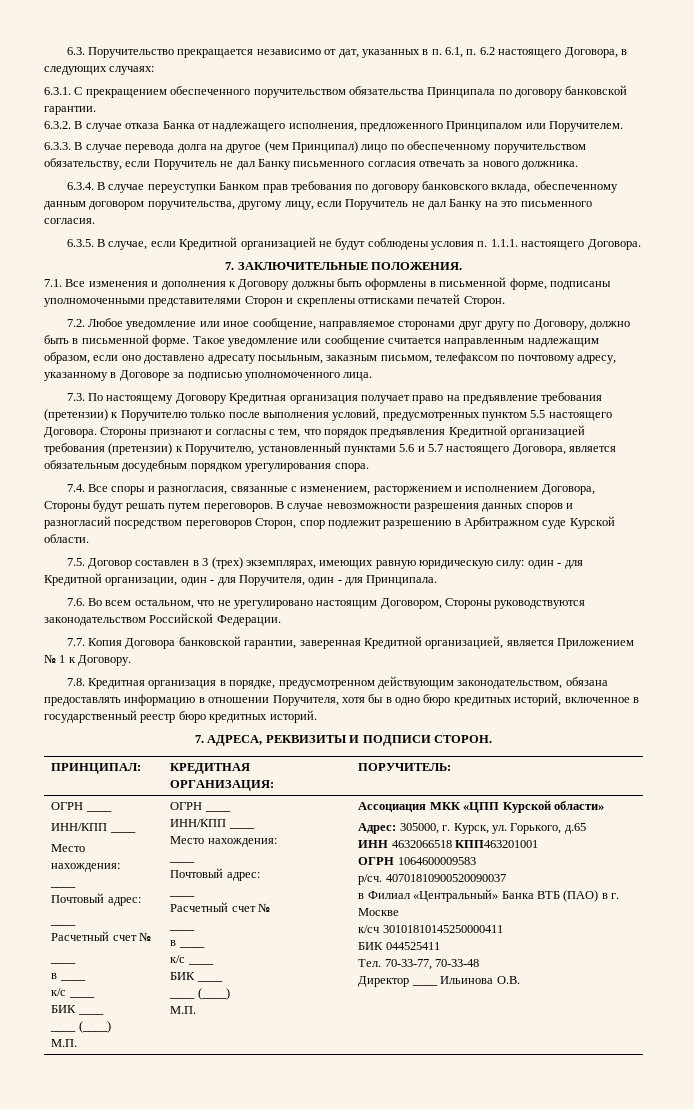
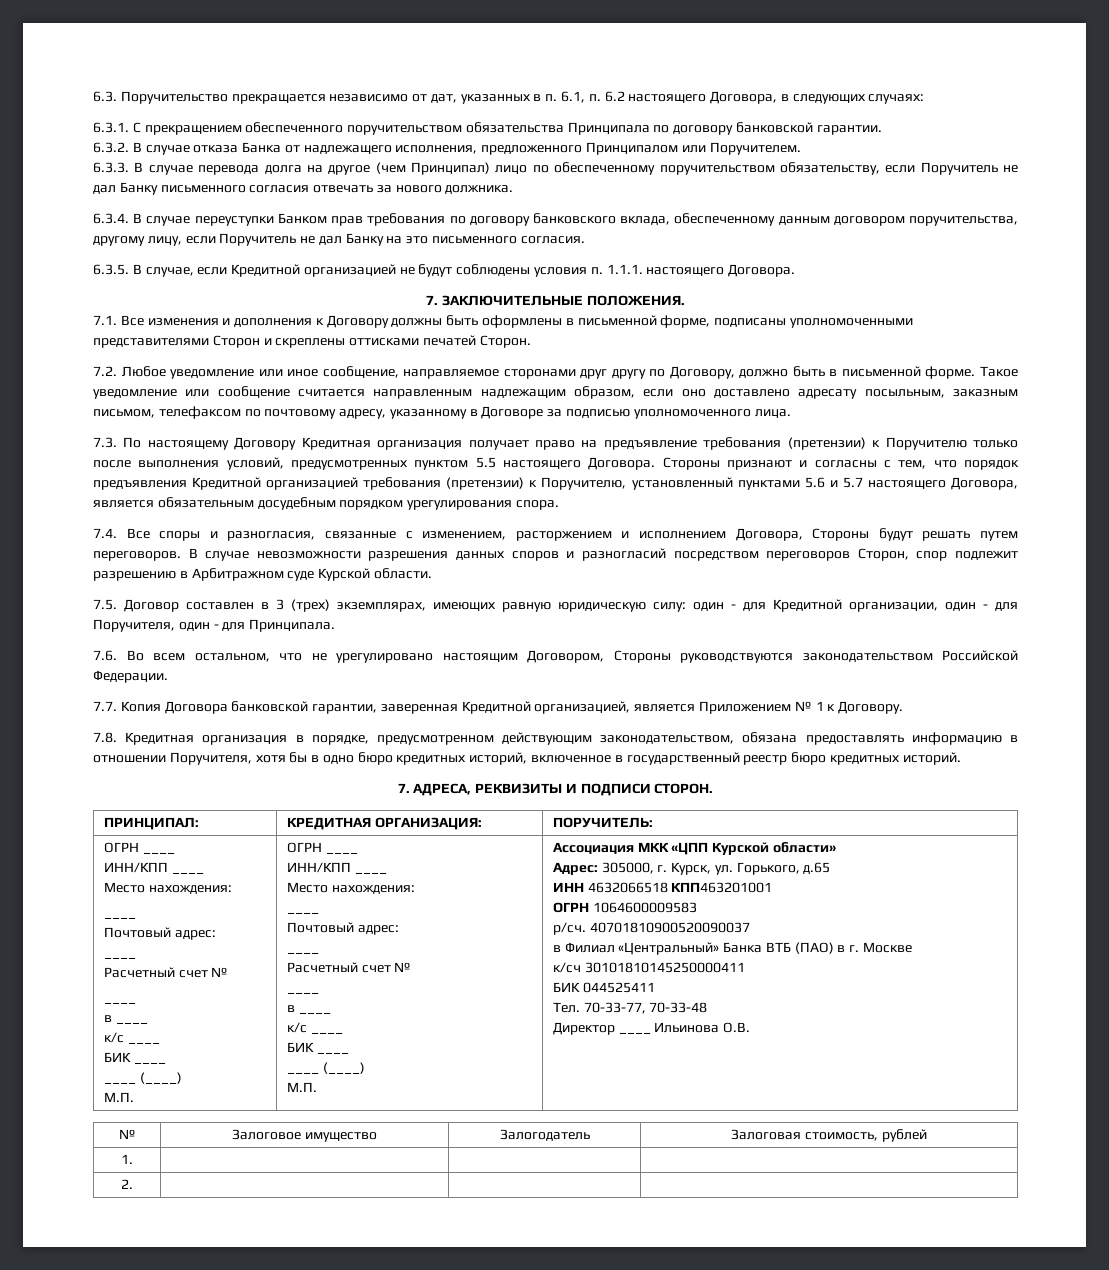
+ № | Залоговое имущество | Залогодатель | Залоговая стоимость, рублей
+ 1. | | |
+ 2. | | |

